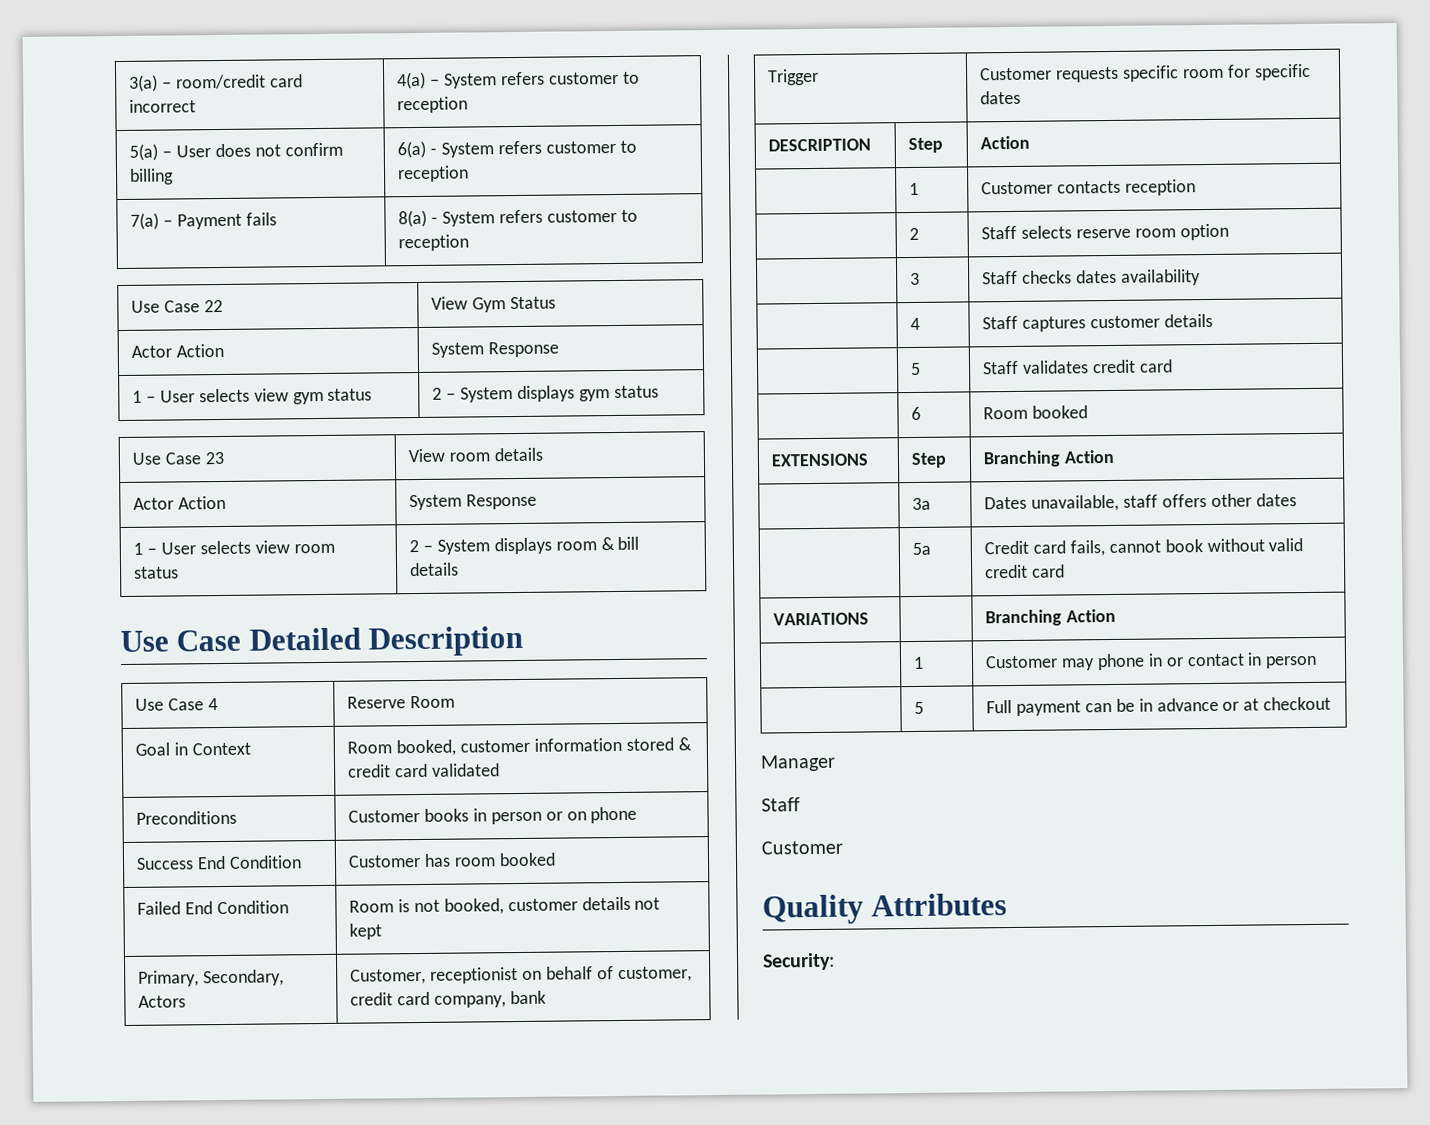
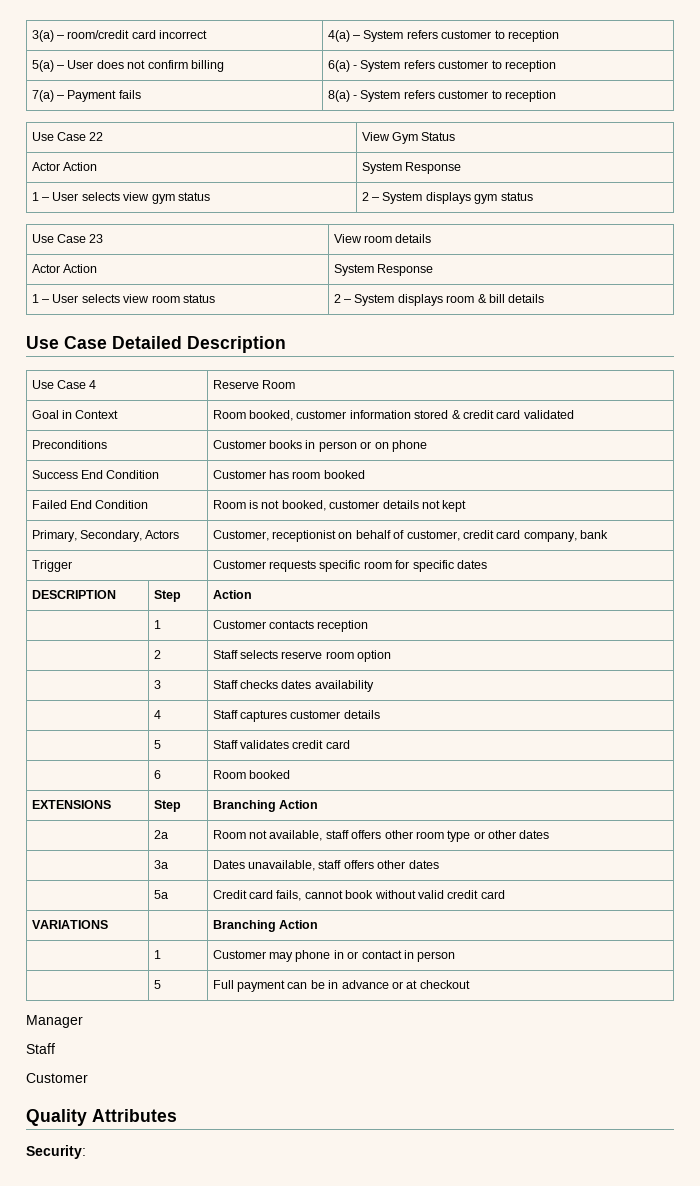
+ | 2a | Room not available, staff offers other room type or other dates

